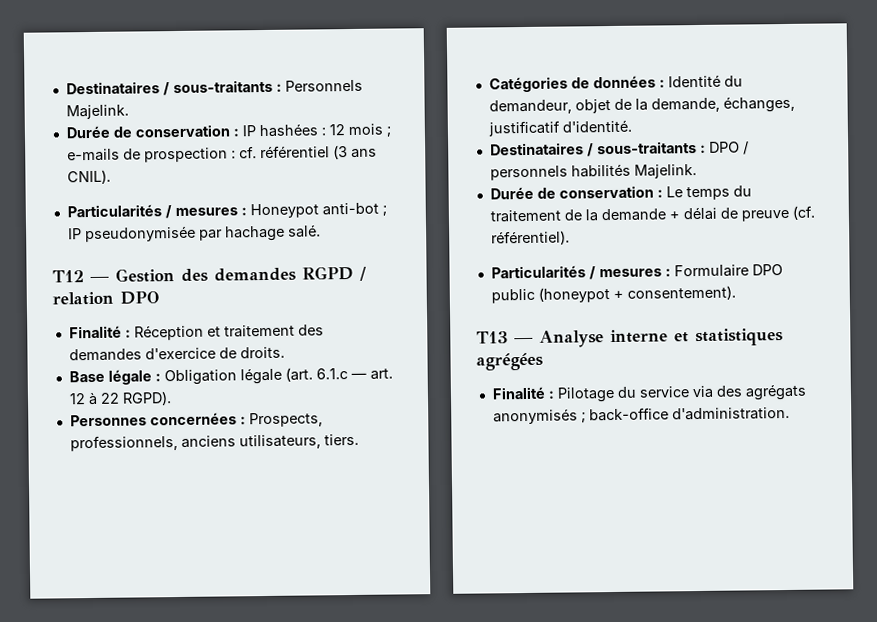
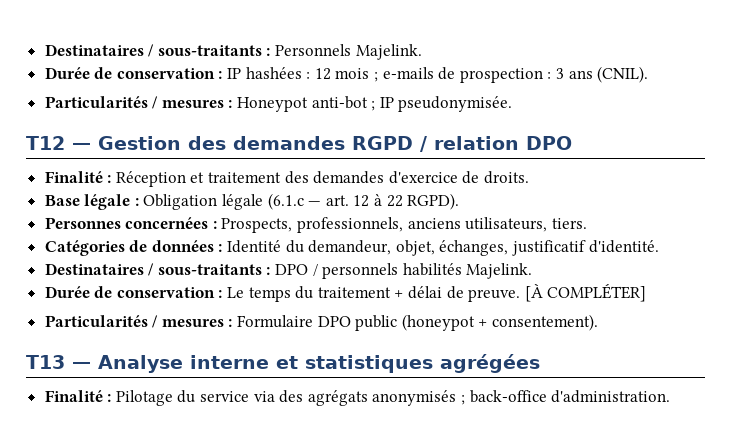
- Durée de conservation : IP hashées : 12 mois ; e-mails de prospection : cf. référentiel (3 ans CNIL).
+ Durée de conservation : IP hashées : 12 mois ; e-mails de prospection : 3 ans (CNIL).
- Particularités / mesures : Honeypot anti-bot ; IP pseudonymisée par hachage salé.
+ Particularités / mesures : Honeypot anti-bot ; IP pseudonymisée.
- Base légale : Obligation légale (art. 6.1.c — art. 12 à 22 RGPD).
+ Base légale : Obligation légale (6.1.c — art. 12 à 22 RGPD).
- Catégories de données : Identité du demandeur, objet de la demande, échanges, justificatif d'identité.
+ Catégories de données : Identité du demandeur, objet, échanges, justificatif d'identité.
- Durée de conservation : Le temps du traitement de la demande + délai de preuve (cf. référentiel).
+ Durée de conservation : Le temps du traitement + délai de preuve. [À COMPLÉTER]

